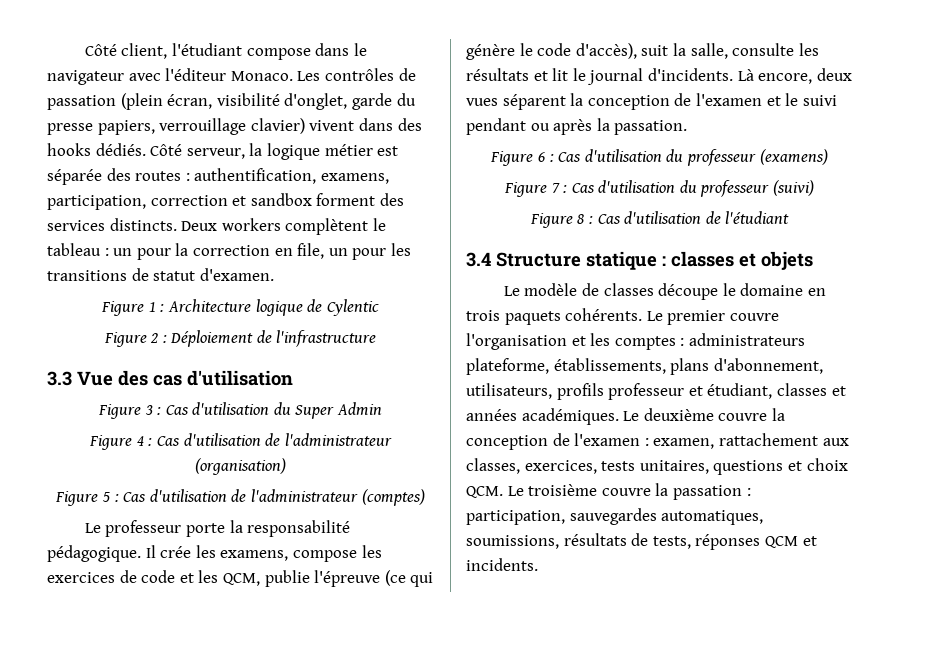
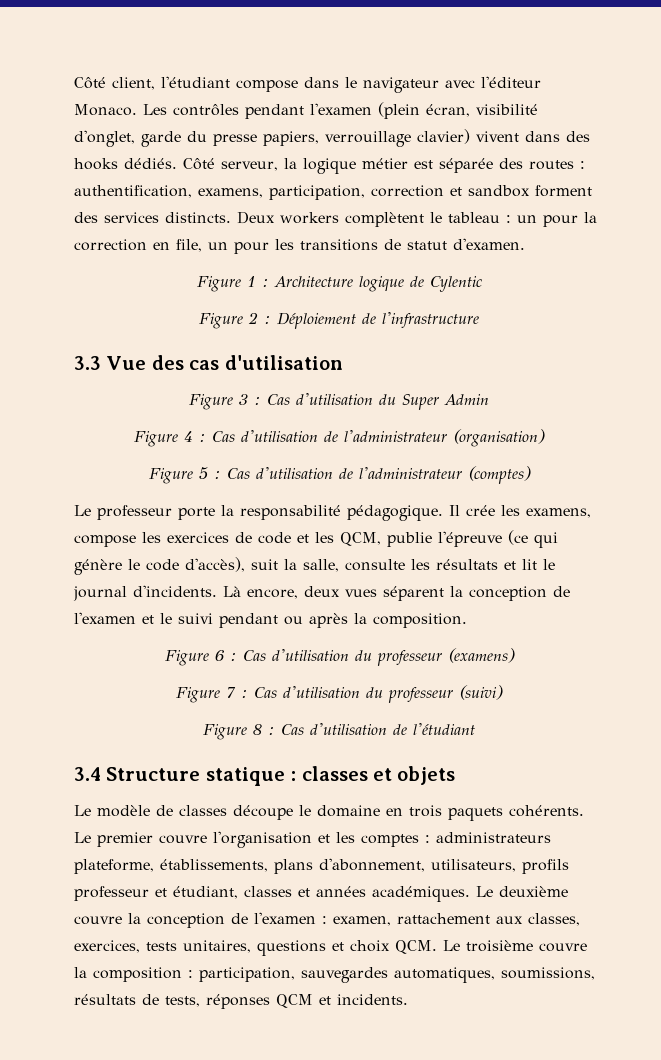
- Les contrôles de passation (plein écran, visibilité d'onglet, garde du presse papiers, verrouillage clavier) vivent dans des hooks dédiés.
+ Les contrôles pendant l'examen (plein écran, visibilité d'onglet, garde du presse papiers, verrouillage clavier) vivent dans des hooks dédiés.
- Là encore, deux vues séparent la conception de l'examen et le suivi pendant ou après la passation.
+ Là encore, deux vues séparent la conception de l'examen et le suivi pendant ou après la composition.
- Le deuxième couvre la conception de l'examen : examen, rattachement aux classes, exercices, tests unitaires, questions et choix QCM. Le troisième couvre la passation : participation, sauvegardes automatiques, soumissions, résultats de tests, réponses QCM et incidents.
+ Le deuxième couvre la conception de l'examen : examen, rattachement aux classes, exercices, tests unitaires, questions et choix QCM. Le troisième couvre la composition : participation, sauvegardes automatiques, soumissions, résultats de tests, réponses QCM et incidents.

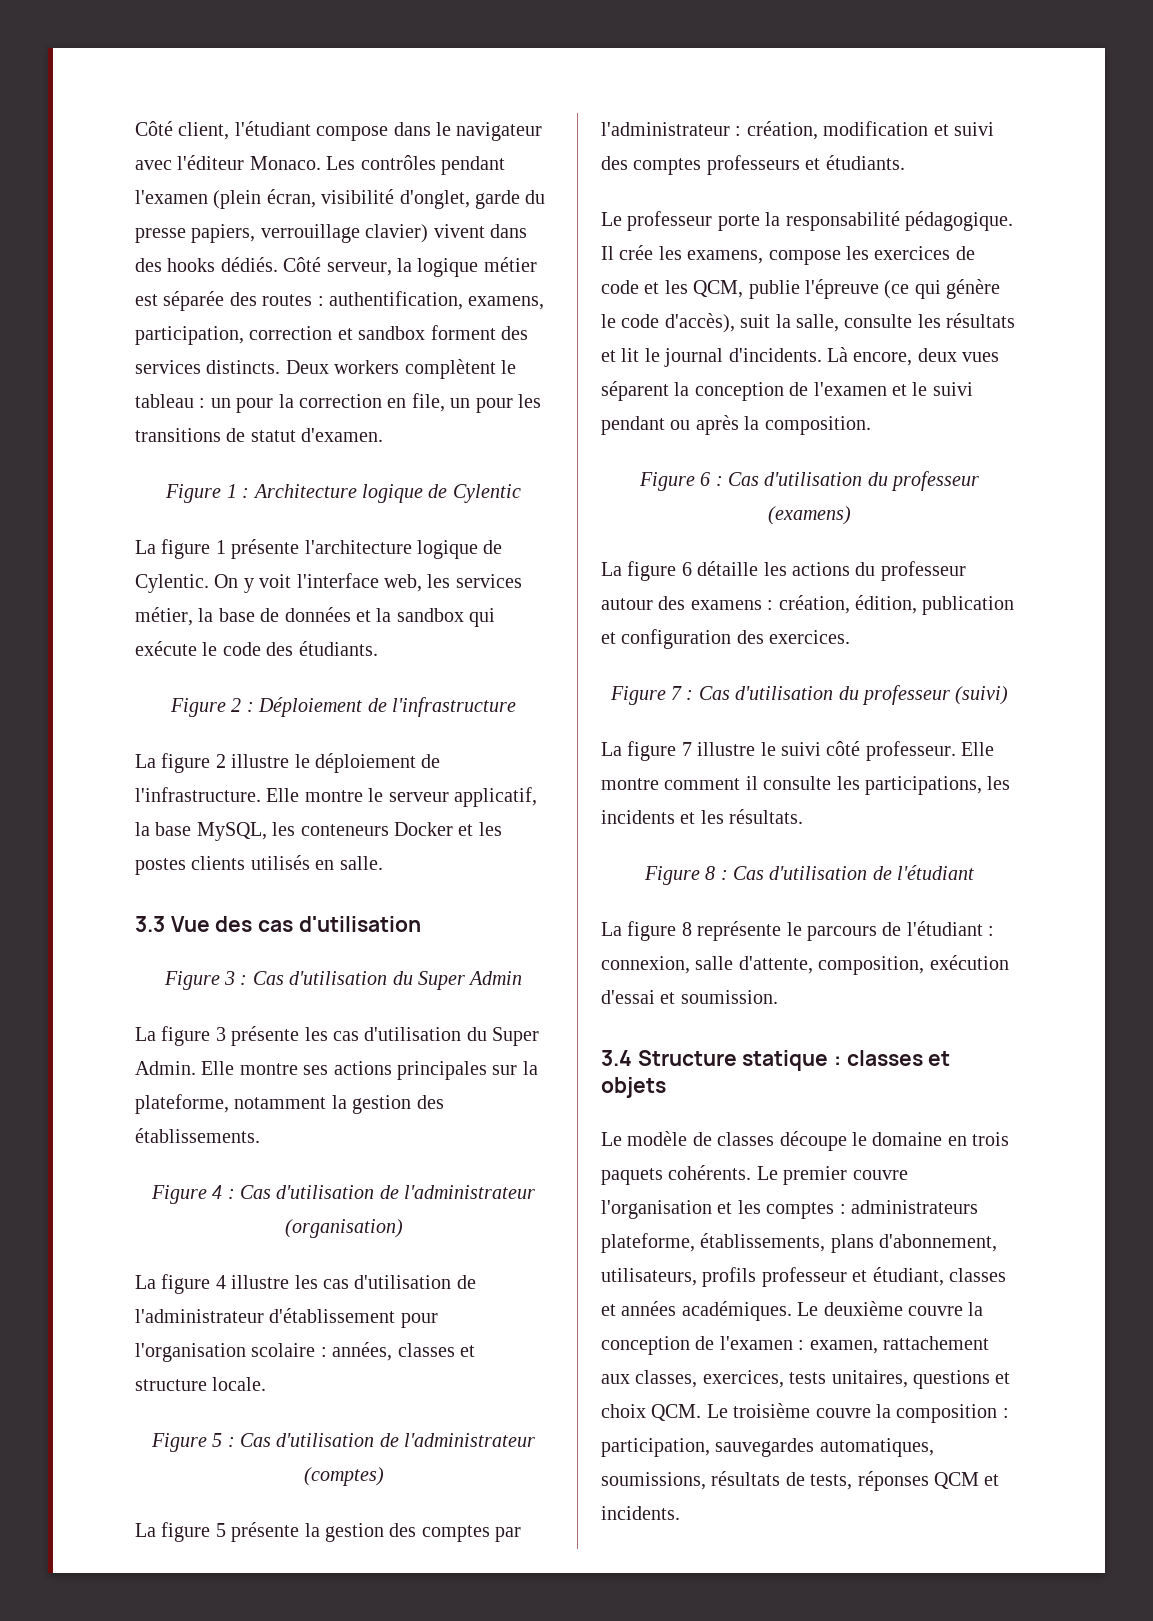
+ La figure 1 présente l'architecture logique de Cylentic. On y voit l'interface web, les services métier, la base de données et la sandbox qui exécute le code des étudiants.
+ La figure 2 illustre le déploiement de l'infrastructure. Elle montre le serveur applicatif, la base MySQL, les conteneurs Docker et les postes clients utilisés en salle.
+ La figure 3 présente les cas d'utilisation du Super Admin. Elle montre ses actions principales sur la plateforme, notamment la gestion des établissements.
+ La figure 4 illustre les cas d'utilisation de l'administrateur d'établissement pour l'organisation scolaire : années, classes et structure locale.
+ La figure 5 présente la gestion des comptes par l'administrateur : création, modification et suivi des comptes professeurs et étudiants.
+ La figure 6 détaille les actions du professeur autour des examens : création, édition, publication et configuration des exercices.
+ La figure 7 illustre le suivi côté professeur. Elle montre comment il consulte les participations, les incidents et les résultats.
+ La figure 8 représente le parcours de l'étudiant : connexion, salle d'attente, composition, exécution d'essai et soumission.

